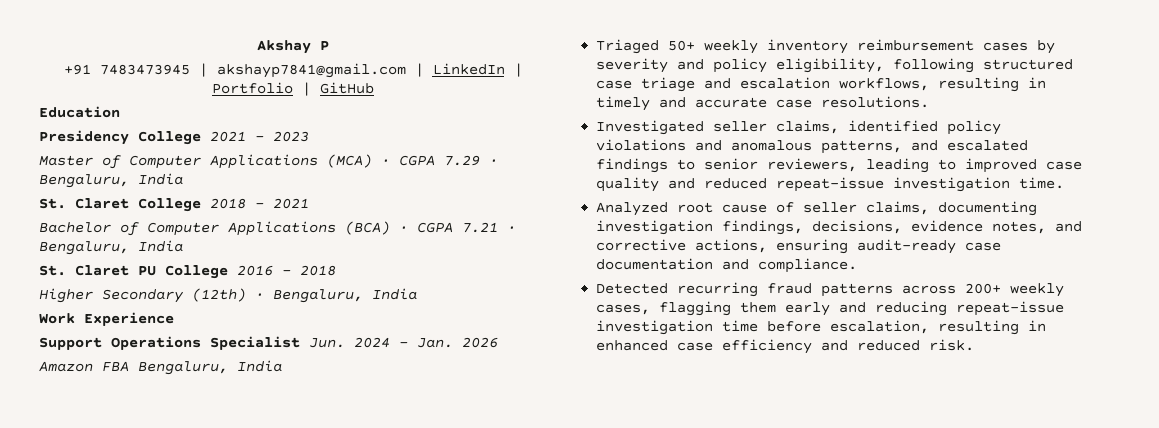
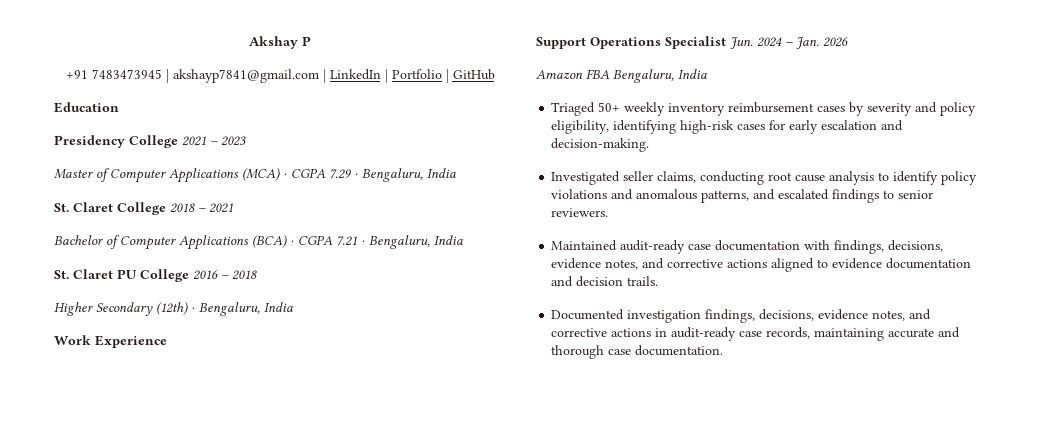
- Triaged 50+ weekly inventory reimbursement cases by severity and policy eligibility, following structured case triage and escalation workflows, resulting in timely and accurate case resolutions.
- Investigated seller claims, identified policy violations and anomalous patterns, and escalated findings to senior reviewers, leading to improved case quality and reduced repeat-issue investigation time.
- Analyzed root cause of seller claims, documenting investigation findings, decisions, evidence notes, and corrective actions, ensuring audit-ready case documentation and compliance.
- Detected recurring fraud patterns across 200+ weekly cases, flagging them early and reducing repeat-issue investigation time before escalation, resulting in enhanced case efficiency and reduced risk.
+ Triaged 50+ weekly inventory reimbursement cases by severity and policy eligibility, identifying high-risk cases for early escalation and decision-making.
+ Investigated seller claims, conducting root cause analysis to identify policy violations and anomalous patterns, and escalated findings to senior reviewers.
+ Maintained audit-ready case documentation with findings, decisions, evidence notes, and corrective actions aligned to evidence documentation and decision trails.
+ Documented investigation findings, decisions, evidence notes, and corrective actions in audit-ready case records, maintaining accurate and thorough case documentation.

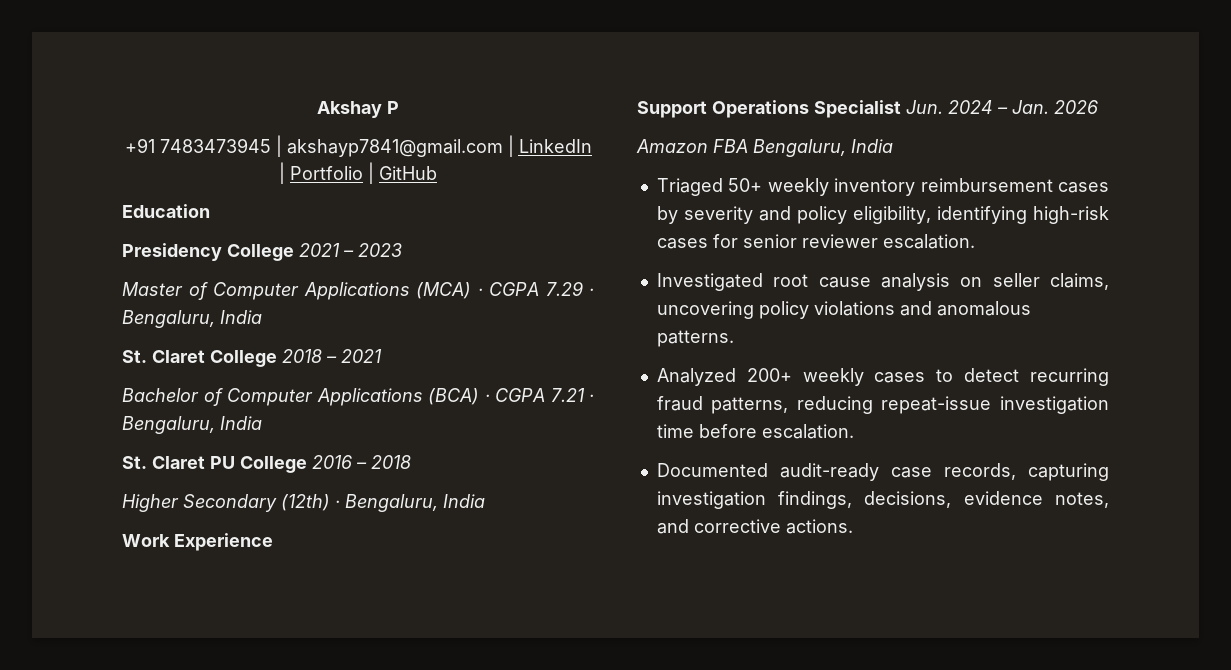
- Triaged 50+ weekly inventory reimbursement cases by severity and policy eligibility, identifying high-risk cases for early escalation and decision-making.
- Investigated seller claims, conducting root cause analysis to identify policy violations and anomalous patterns, and escalated findings to senior reviewers.
- Maintained audit-ready case documentation with findings, decisions, evidence notes, and corrective actions aligned to evidence documentation and decision trails.
- Documented investigation findings, decisions, evidence notes, and corrective actions in audit-ready case records, maintaining accurate and thorough case documentation.
+ Triaged 50+ weekly inventory reimbursement cases by severity and policy eligibility, identifying high-risk cases for senior reviewer escalation.
+ Investigated root cause analysis on seller claims, uncovering policy violations and anomalous patterns.
+ Analyzed 200+ weekly cases to detect recurring fraud patterns, reducing repeat-issue investigation time before escalation.
+ Documented audit-ready case records, capturing investigation findings, decisions, evidence notes, and corrective actions.

